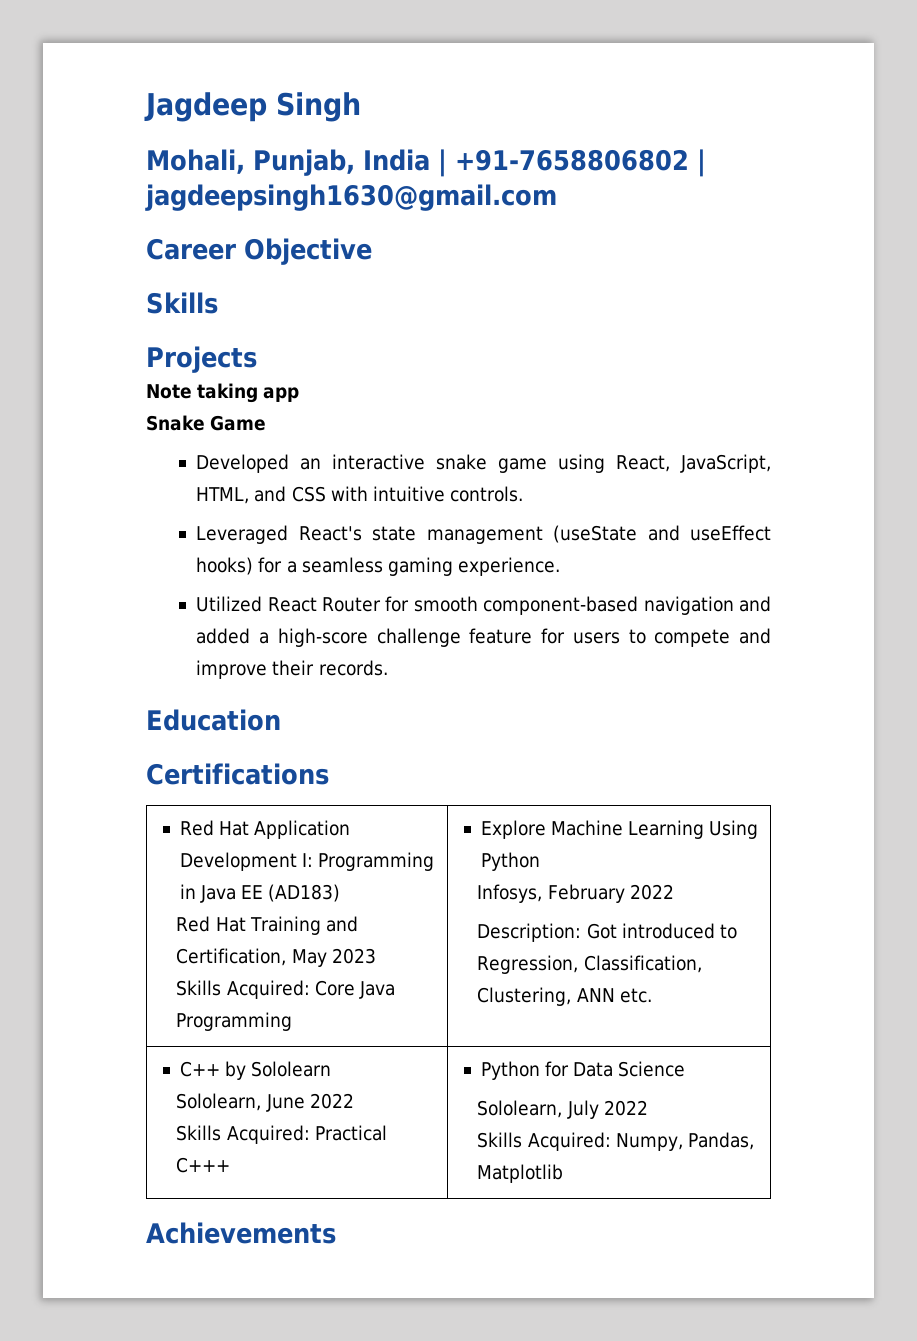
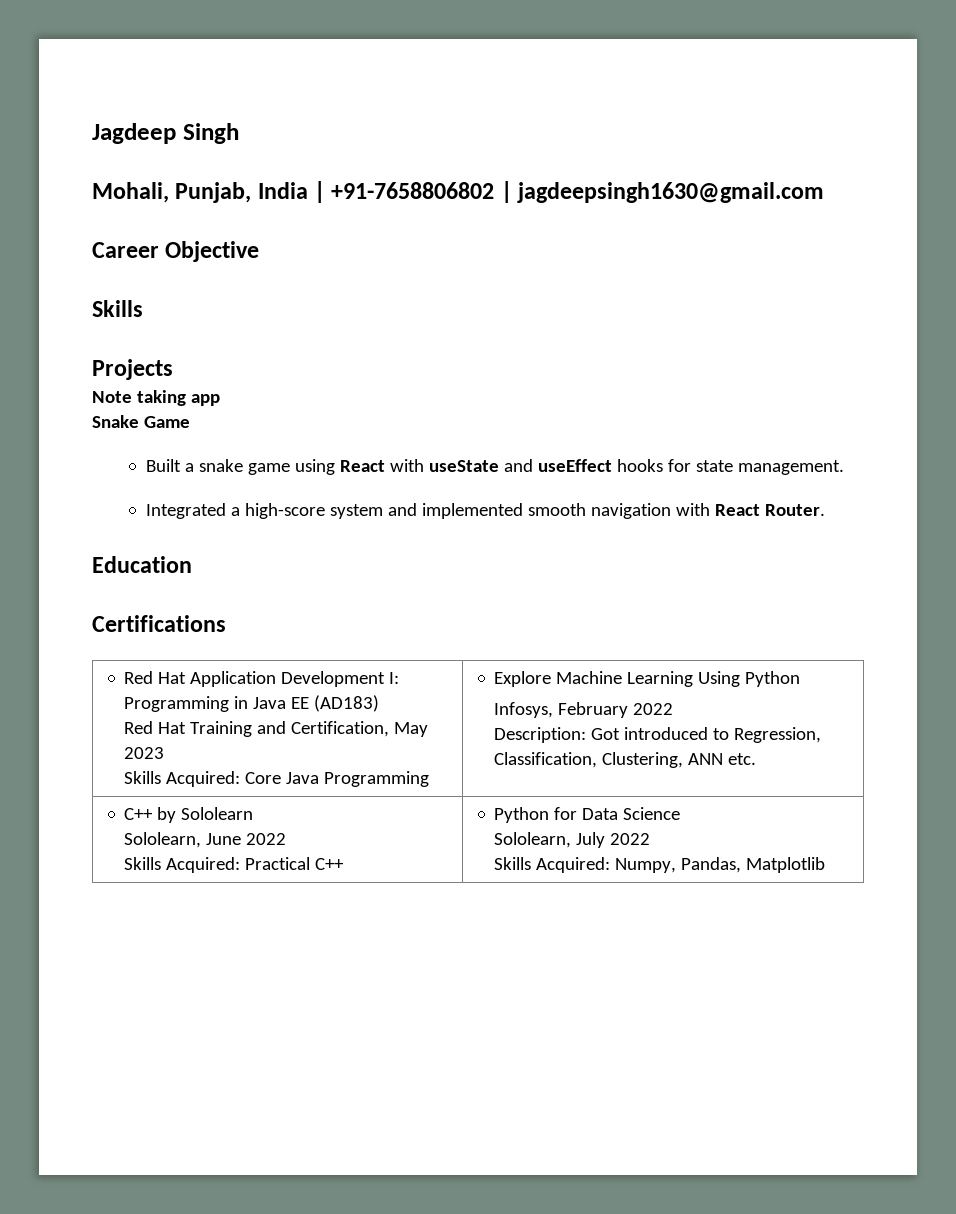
- Developed an interactive snake game using React, JavaScript, HTML, and CSS with intuitive controls.
- Leveraged React's state management (useState and useEffect hooks) for a seamless gaming experience.
- Utilized React Router for smooth component-based navigation and added a high-score challenge feature for users to compete and improve their records.
+ Built a snake game using React with useState and useEffect hooks for state management.
+ Integrated a high-score system and implemented smooth navigation with React Router.
  C++ by Sololearn
  Sololearn, June 2022
- Skills Acquired: Practical C+++ | Python for Data Science
+ Skills Acquired: Practical C++ | Python for Data Science
- Achievements

